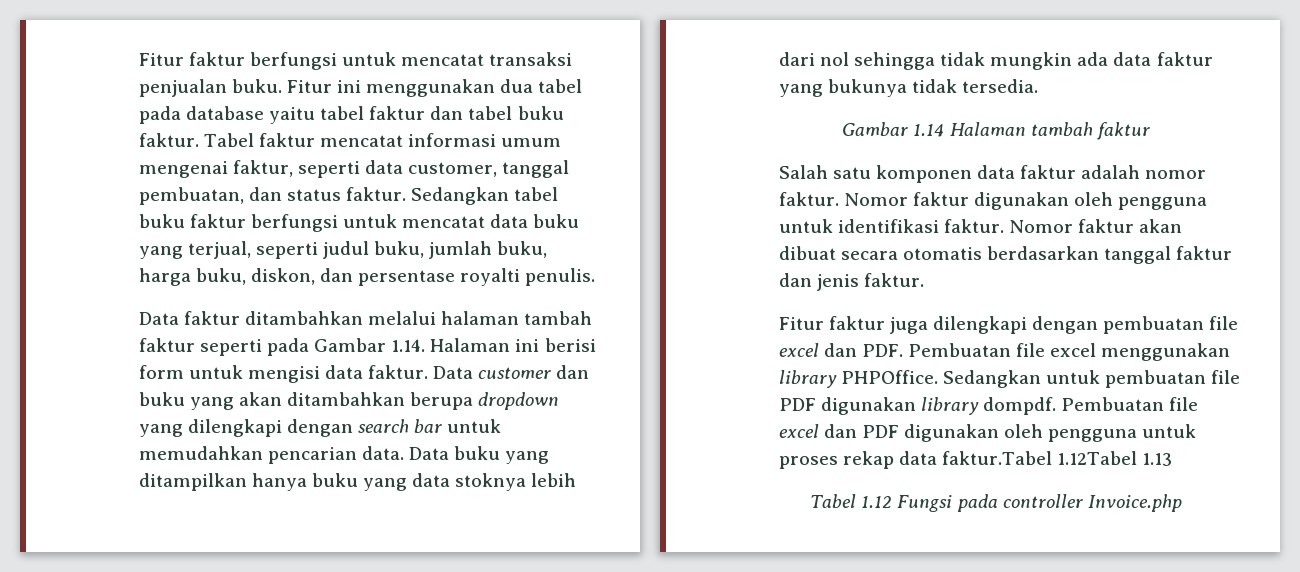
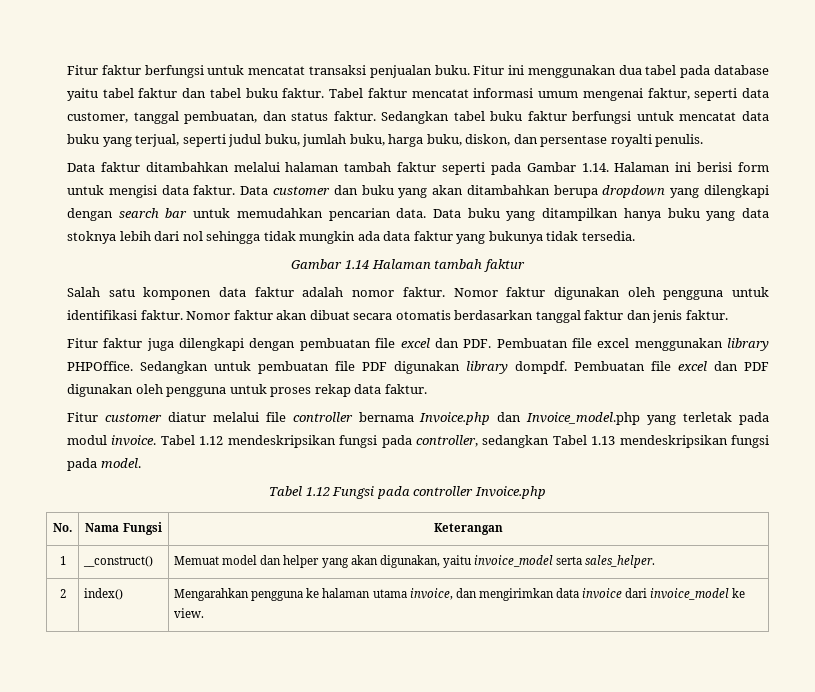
- Pembuatan file excel dan PDF digunakan oleh pengguna untuk proses rekap data faktur.Tabel 1.12Tabel 1.13
+ Pembuatan file excel dan PDF digunakan oleh pengguna untuk proses rekap data faktur.
+ Fitur customer diatur melalui file controller bernama Invoice.php dan Invoice_model.php yang terletak pada modul invoice. Tabel 1.12 mendeskripsikan fungsi pada controller, sedangkan Tabel 1.13 mendeskripsikan fungsi pada model.
+ No. | Nama Fungsi | Keterangan
+ 1 | __construct() | Memuat model dan helper yang akan digunakan, yaitu invoice_model serta sales_helper.
+ 2 | index() | Mengarahkan pengguna ke halaman utama invoice, dan mengirimkan data invoice dari invoice_model ke view.

